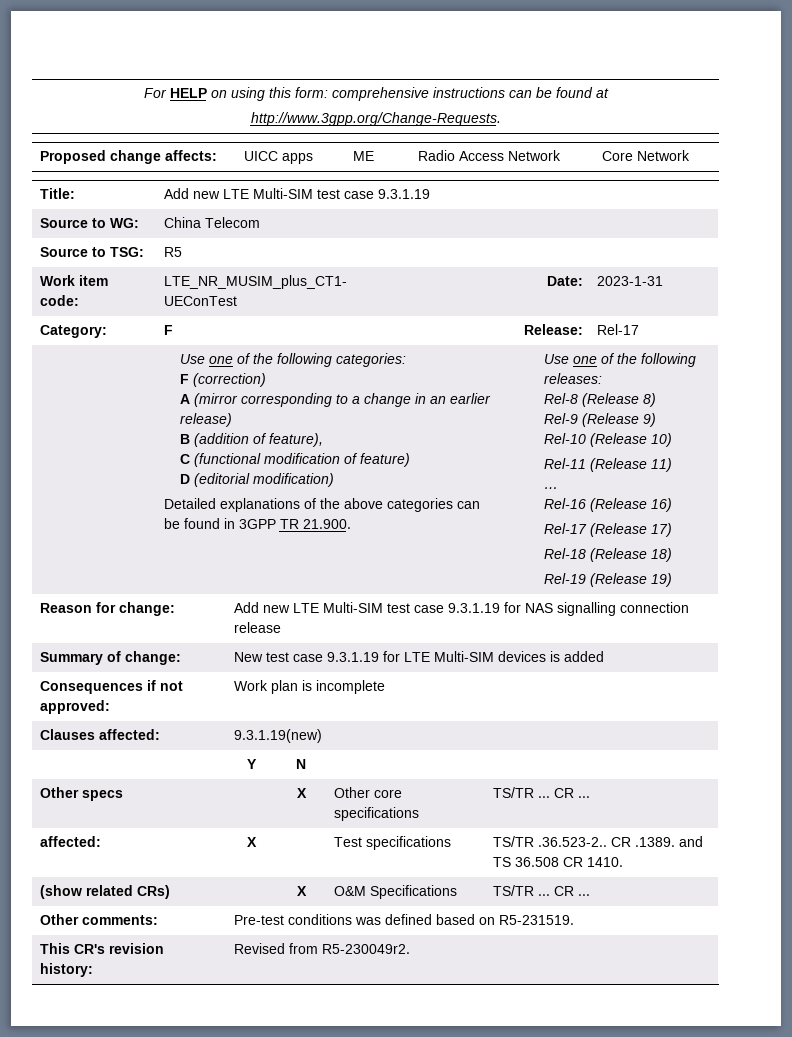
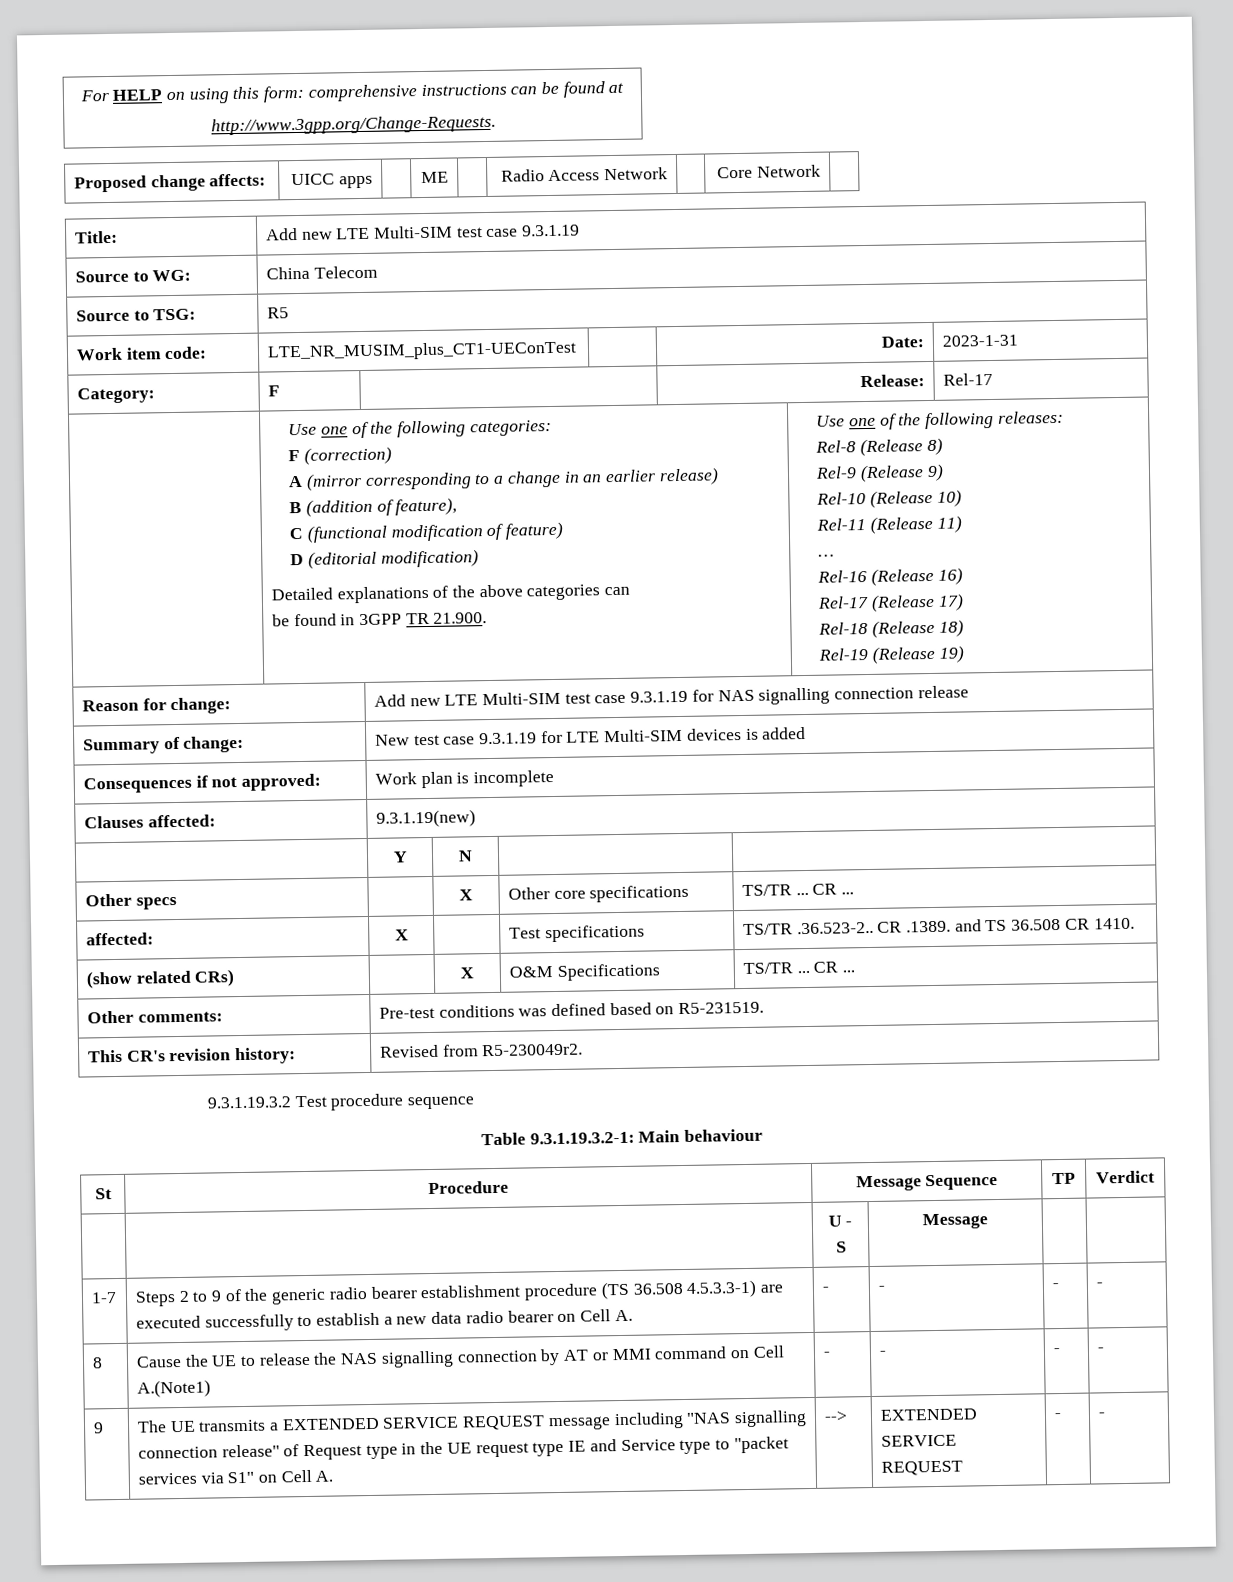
+ 9.3.1.19.3.2 Test procedure sequence
+ Table 9.3.1.19.3.2-1: Main behaviour
+ St | Procedure | Message Sequence | TP | Verdict
+ | | U - S | Message | |
+ 1-7 | Steps 2 to 9 of the generic radio bearer establishment procedure (TS 36.508 4.5.3.3-1) are executed successfully to establish a new data radio bearer on Cell A. | - | - | - | -
+ 8 | Cause the UE to release the NAS signalling connection by AT or MMI command on Cell A.(Note1) | - | - | - | -
+ 9 | The UE transmits a EXTENDED SERVICE REQUEST message including "NAS signalling connection release" of Request type in the UE request type IE and Service type to "packet services via S1" on Cell A. | --> | EXTENDED SERVICE REQUEST | - | -

